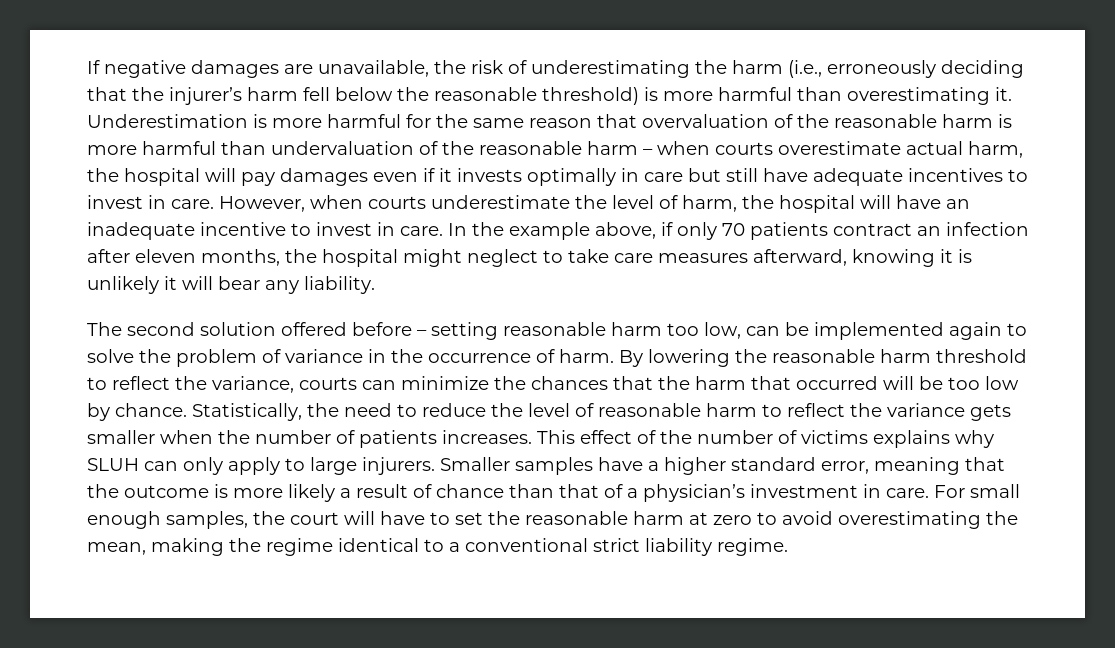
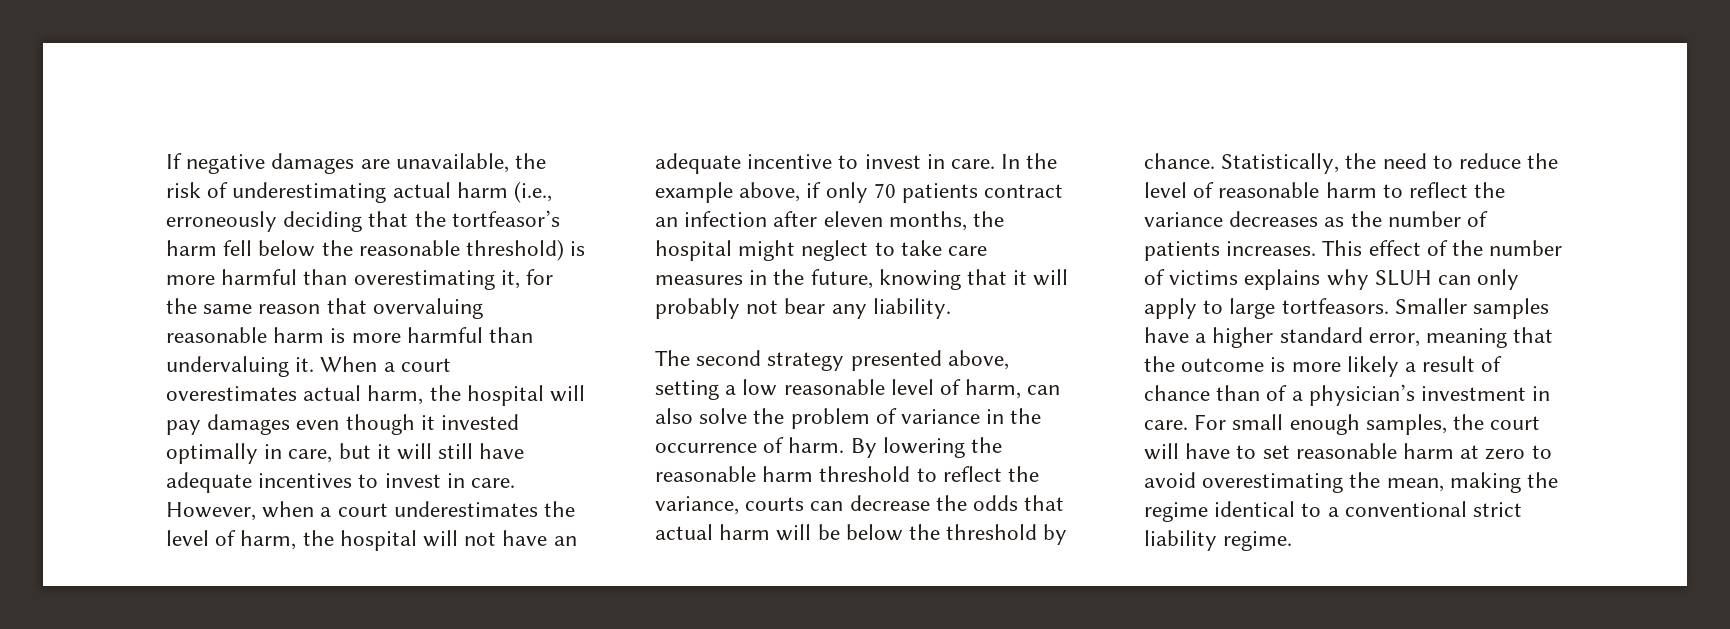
- If negative damages are unavailable, the risk of underestimating the harm (i.e., erroneously deciding that the injurer’s harm fell below the reasonable threshold) is more harmful than overestimating it. Underestimation is more harmful for the same reason that overvaluation of the reasonable harm is more harmful than undervaluation of the reasonable harm – when courts overestimate actual harm, the hospital will pay damages even if it invests optimally in care but still have adequate incentives to invest in care.
+ If negative damages are unavailable, the risk of underestimating actual harm (i.e., erroneously deciding that the tortfeasor’s harm fell below the reasonable threshold) is more harmful than overestimating it, for the same reason that overvaluing reasonable harm is more harmful than undervaluing it. When a court overestimates actual harm, the hospital will pay damages even though it invested optimally in care, but it will still have adequate incentives to invest in care.
- However, when courts underestimate the level of harm, the hospital will have an inadequate incentive to invest in care.
+ However, when a court underestimates the level of harm, the hospital will not have an adequate incentive to invest in care.
- In the example above, if only 70 patients contract an infection after eleven months, the hospital might neglect to take care measures afterward, knowing it is unlikely it will bear any liability.
+ In the example above, if only 70 patients contract an infection after eleven months, the hospital might neglect to take care measures in the future, knowing that it will probably not bear any liability.
- The second solution offered before – setting reasonable harm too low, can be implemented again to solve the problem of variance in the occurrence of harm.
+ The second strategy presented above, setting a low reasonable level of harm, can also solve the problem of variance in the occurrence of harm.
- By lowering the reasonable harm threshold to reflect the variance, courts can minimize the chances that the harm that occurred will be too low by chance.
+ By lowering the reasonable harm threshold to reflect the variance, courts can decrease the odds that actual harm will be below the threshold by chance.
- Statistically, the need to reduce the level of reasonable harm to reflect the variance gets smaller when the number of patients increases.
+ Statistically, the need to reduce the level of reasonable harm to reflect the variance decreases as the number of patients increases.
- This effect of the number of victims explains why SLUH can only apply to large injurers.
+ This effect of the number of victims explains why SLUH can only apply to large tortfeasors.
- Smaller samples have a higher standard error, meaning that the outcome is more likely a result of chance than that of a physician’s investment in care.
+ Smaller samples have a higher standard error, meaning that the outcome is more likely a result of chance than of a physician’s investment in care.
- For small enough samples, the court will have to set the reasonable harm at zero to avoid overestimating the mean, making the regime identical to a conventional strict liability regime.
+ For small enough samples, the court will have to set reasonable harm at zero to avoid overestimating the mean, making the regime identical to a conventional strict liability regime.

